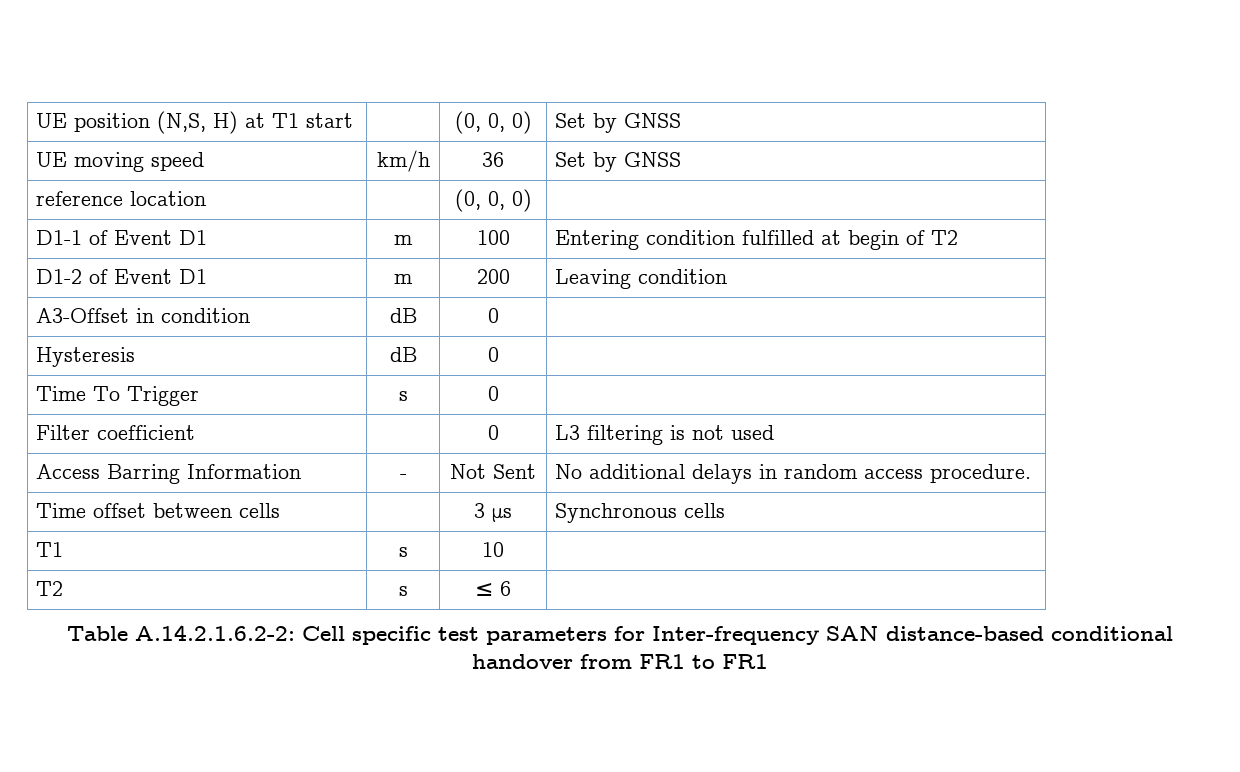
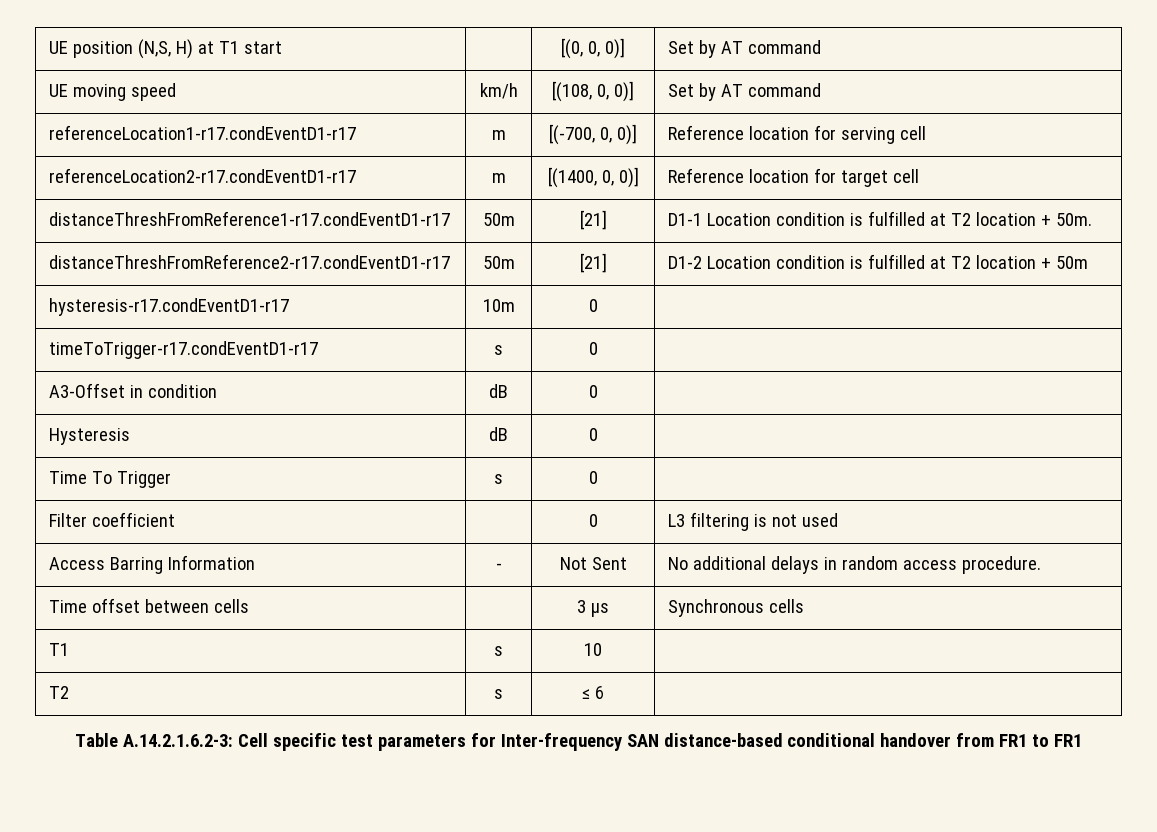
- UE position (N,S, H) at T1 start | | (0, 0, 0) | Set by GNSS
+ UE position (N,S, H) at T1 start | | [(0, 0, 0)] | Set by AT command
- UE moving speed | km/h | 36 | Set by GNSS
- reference location | | (0, 0, 0) |
- D1-1 of Event D1 | m | 100 | Entering condition fulfilled at begin of T2
- D1-2 of Event D1 | m | 200 | Leaving condition
+ UE moving speed | km/h | [(108, 0, 0)] | Set by AT command
+ referenceLocation1-r17.condEventD1-r17 | m | [(-700, 0, 0)] | Reference location for serving cell
+ referenceLocation2-r17.condEventD1-r17 | m | [(1400, 0, 0)] | Reference location for target cell
+ distanceThreshFromReference1-r17.condEventD1-r17 | 50m | [21] | D1-1 Location condition is fulfilled at T2 location + 50m.
+ distanceThreshFromReference2-r17.condEventD1-r17 | 50m | [21] | D1-2 Location condition is fulfilled at T2 location + 50m
+ hysteresis-r17.condEventD1-r17 | 10m | 0 |
+ timeToTrigger-r17.condEventD1-r17 | s | 0 |
- Table A.14.2.1.6.2-2: Cell specific test parameters for Inter-frequency SAN distance-based conditional handover from FR1 to FR1
+ Table A.14.2.1.6.2-3: Cell specific test parameters for Inter-frequency SAN distance-based conditional handover from FR1 to FR1

